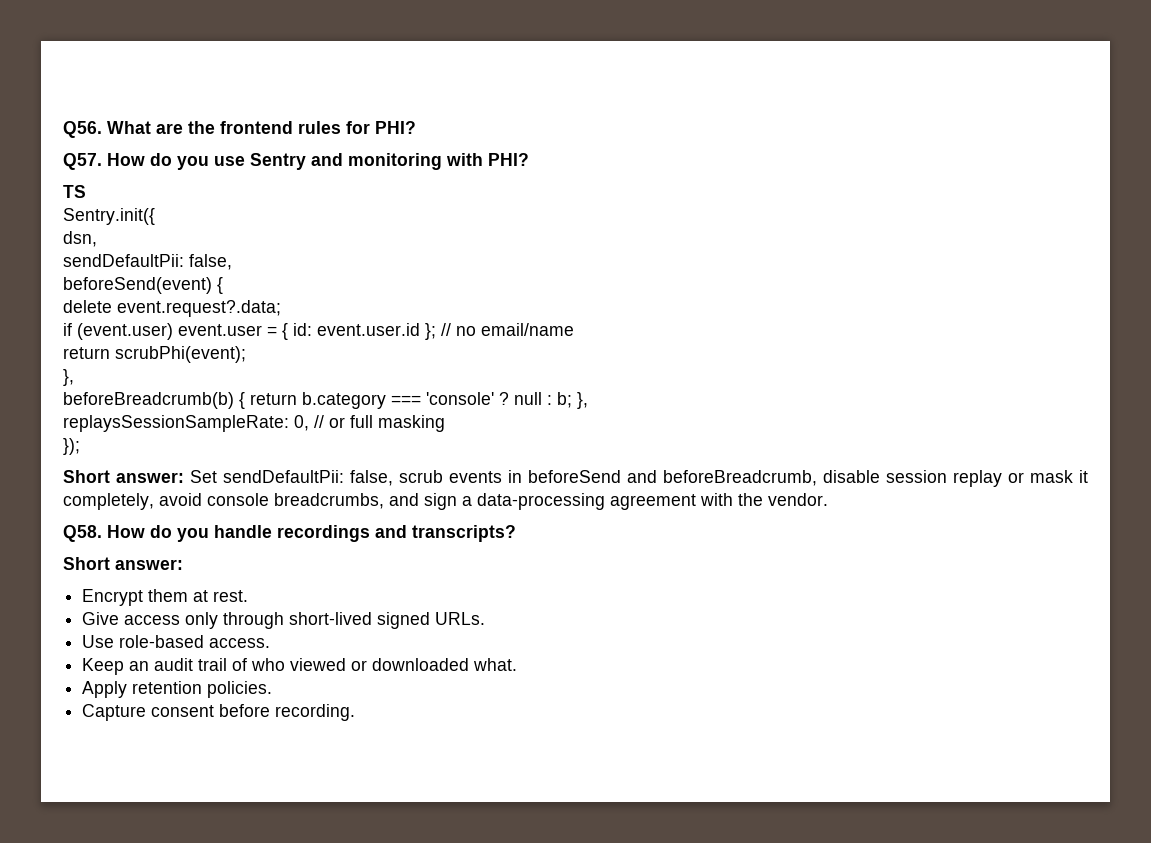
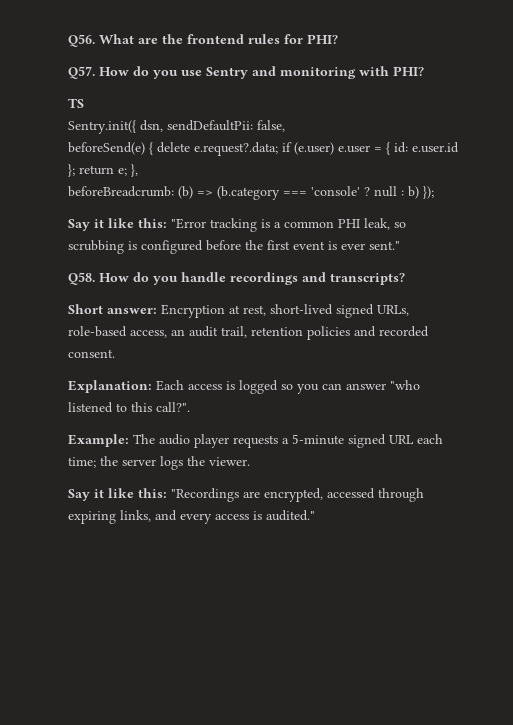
- Sentry.init({
- dsn,
- sendDefaultPii: false,
+ Sentry.init({ dsn, sendDefaultPii: false,
- beforeSend(event) {
- delete event.request?.data;
- if (event.user) event.user = { id: event.user.id }; // no email/name
- return scrubPhi(event);
- },
- beforeBreadcrumb(b) { return b.category === 'console' ? null : b; },
- replaysSessionSampleRate: 0, // or full masking
- });
- Short answer: Set sendDefaultPii: false, scrub events in beforeSend and beforeBreadcrumb, disable session replay or mask it completely, avoid console breadcrumbs, and sign a data-processing agreement with the vendor.
+ beforeSend(e) { delete e.request?.data; if (e.user) e.user = { id: e.user.id }; return e; },
+ beforeBreadcrumb: (b) => (b.category === 'console' ? null : b) });
+ Say it like this: "Error tracking is a common PHI leak, so scrubbing is configured before the first event is ever sent."
  Q58. How do you handle recordings and transcripts?
- Short answer:
- Encrypt them at rest.
- Give access only through short-lived signed URLs.
- Use role-based access.
- Keep an audit trail of who viewed or downloaded what.
- Apply retention policies.
- Capture consent before recording.
+ Short answer: Encryption at rest, short-lived signed URLs, role-based access, an audit trail, retention policies and recorded consent.
+ Explanation: Each access is logged so you can answer "who listened to this call?".
+ Example: The audio player requests a 5-minute signed URL each time; the server logs the viewer.
+ Say it like this: "Recordings are encrypted, accessed through expiring links, and every access is audited."

